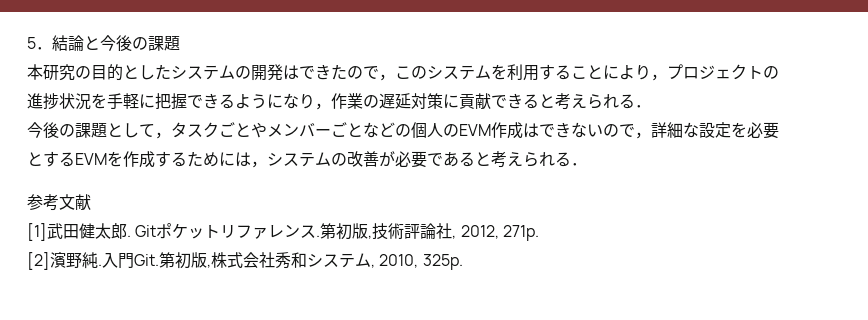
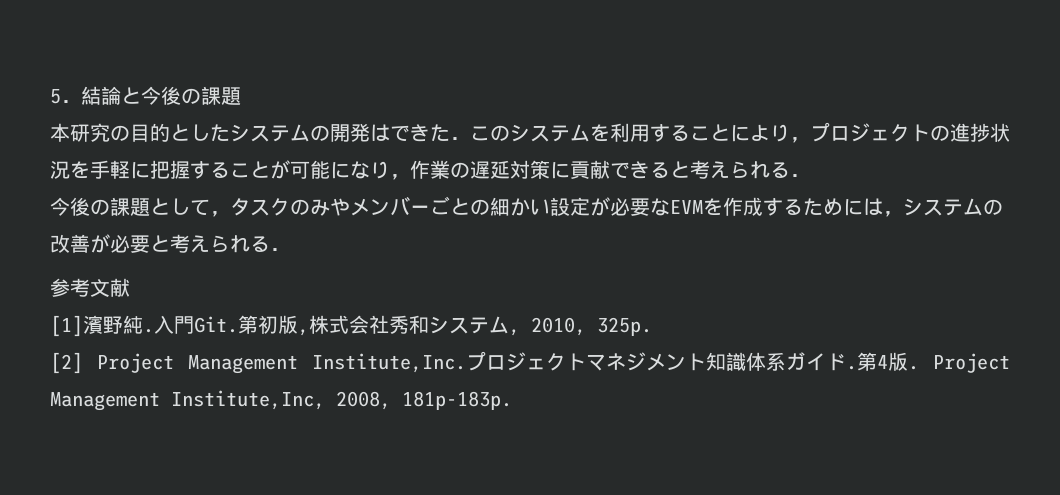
- 本研究の目的としたシステムの開発はできたので，このシステムを利用することにより，プロジェクトの進捗状況を手軽に把握できるようになり，作業の遅延対策に貢献できると考えられる．
+ 本研究の目的としたシステムの開発はできた．このシステムを利用することにより，プロジェクトの進捗状況を手軽に把握することが可能になり，作業の遅延対策に貢献できると考えられる．
- 今後の課題として，タスクごとやメンバーごとなどの個人のEVM作成はできないので，詳細な設定を必要とするEVMを作成するためには，システムの改善が必要であると考えられる．
+ 今後の課題として，タスクのみやメンバーごとの細かい設定が必要なEVMを作成するためには，システムの改善が必要と考えられる．
- [1]武田健太郎. Gitポケットリファレンス.第初版,技術評論社, 2012, 271p.
- [2]濱野純.
+ [1]濱野純.
+ [2] Project Management Institute,Inc.プロジェクトマネジメント知識体系ガイド.第4版. Project Management Institute,Inc, 2008, 181p-183p.

